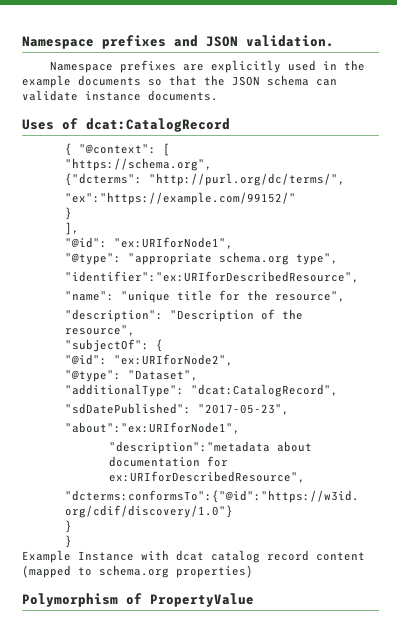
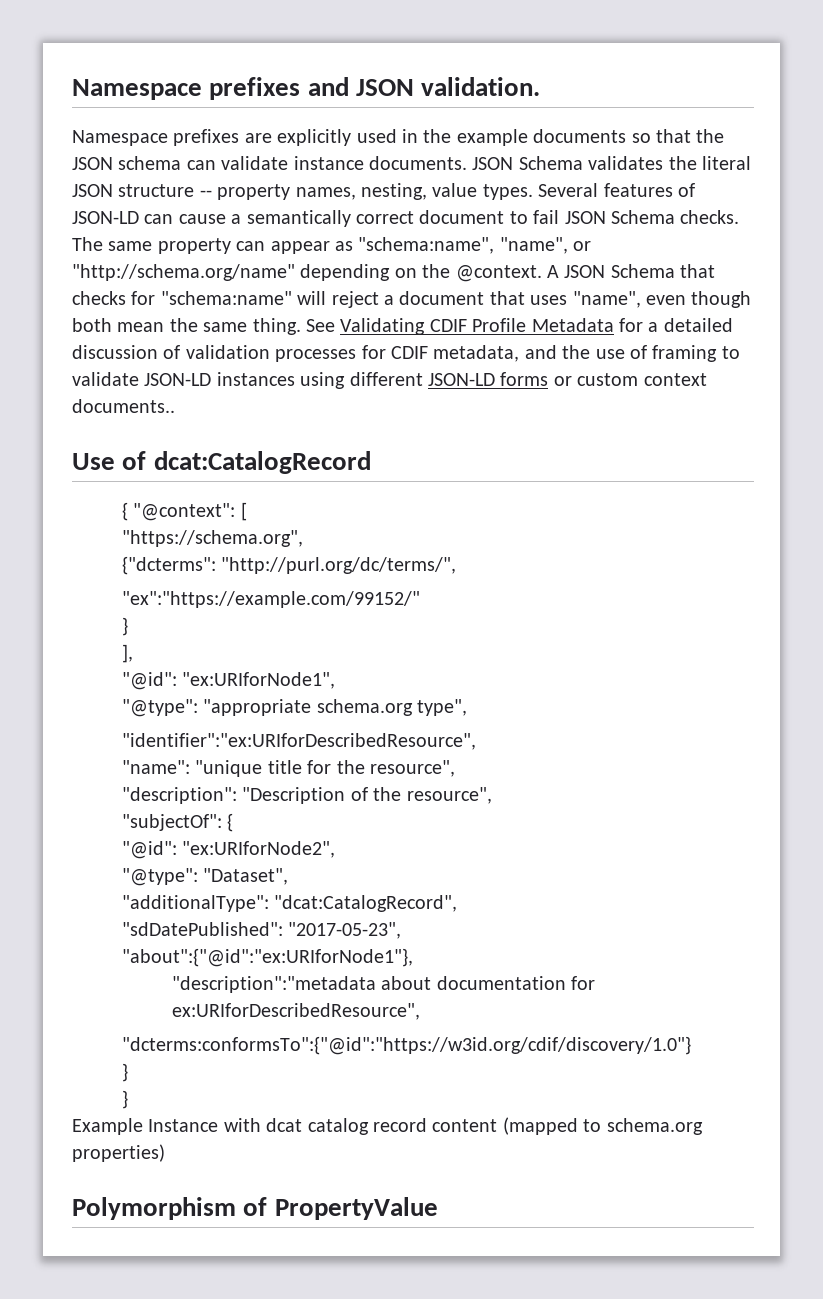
- Namespace prefixes are explicitly used in the example documents so that the JSON schema can validate instance documents.
- Uses of dcat:CatalogRecord
+ Namespace prefixes are explicitly used in the example documents so that the JSON schema can validate instance documents. JSON Schema validates the literal JSON structure -- property names, nesting, value types. Several features of JSON-LD can cause a semantically correct document to fail JSON Schema checks. The same property can appear as "schema:name", "name", or "http://schema.org/name" depending on the @context. A JSON Schema that checks for "schema:name" will reject a document that uses "name", even though both mean the same thing. See Validating CDIF Profile Metadata for a detailed discussion of validation processes for CDIF metadata, and the use of framing to validate JSON-LD instances using different JSON-LD forms or custom context documents..
+ Use of dcat:CatalogRecord
- "about":"ex:URIforNode1",
+ "about":{"@id":"ex:URIforNode1"},

